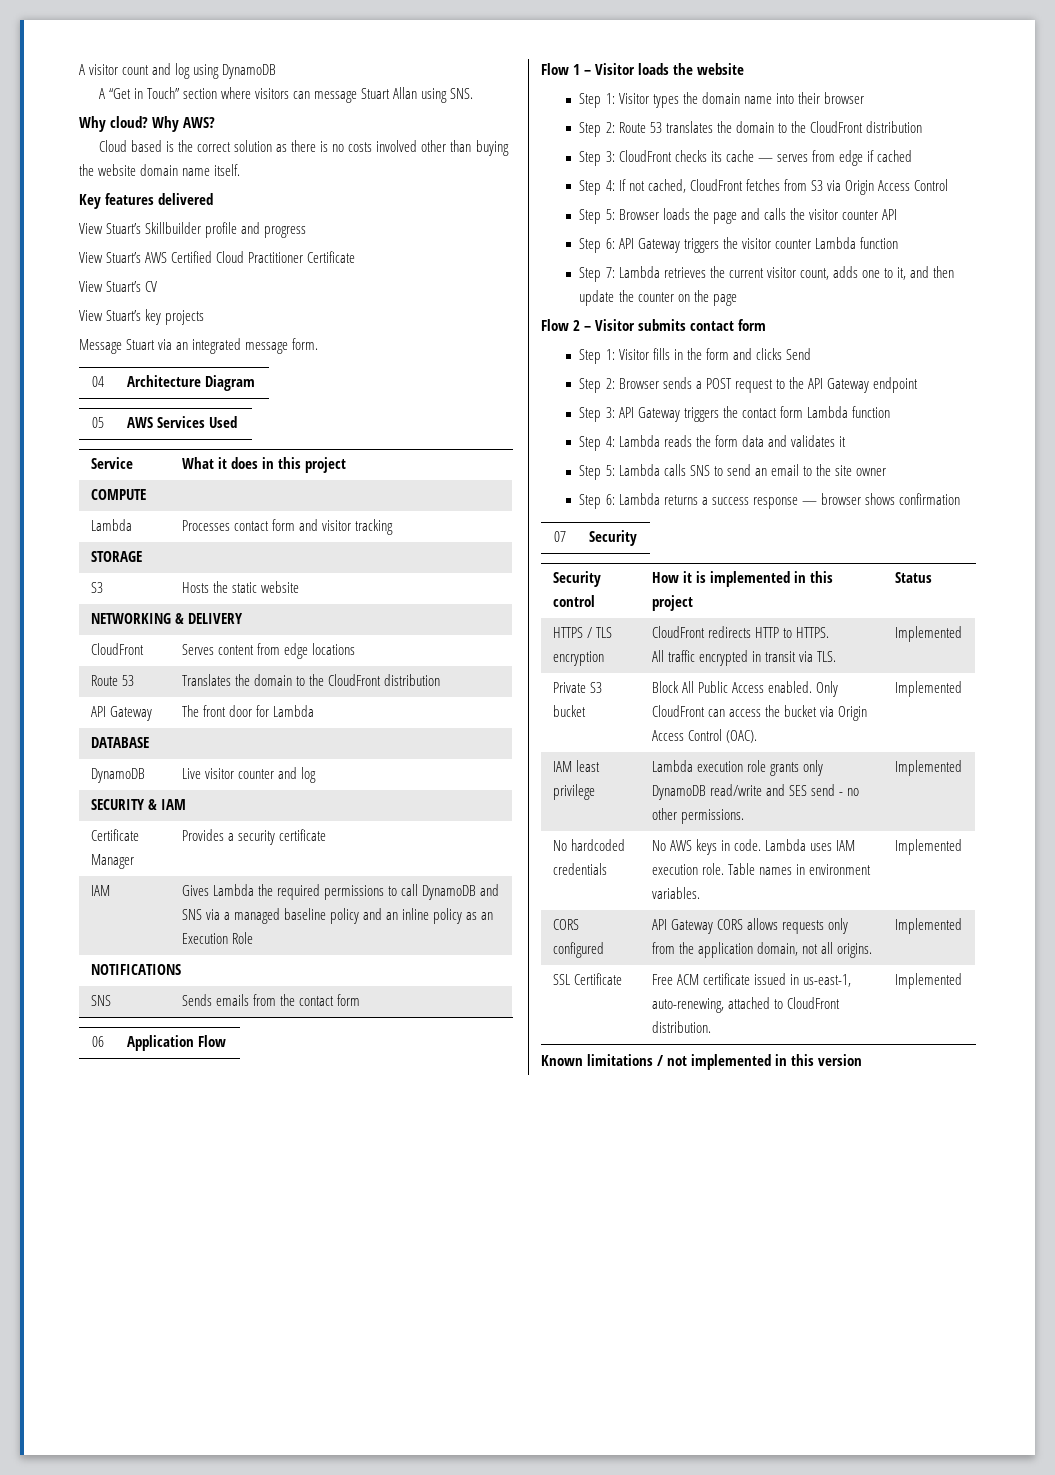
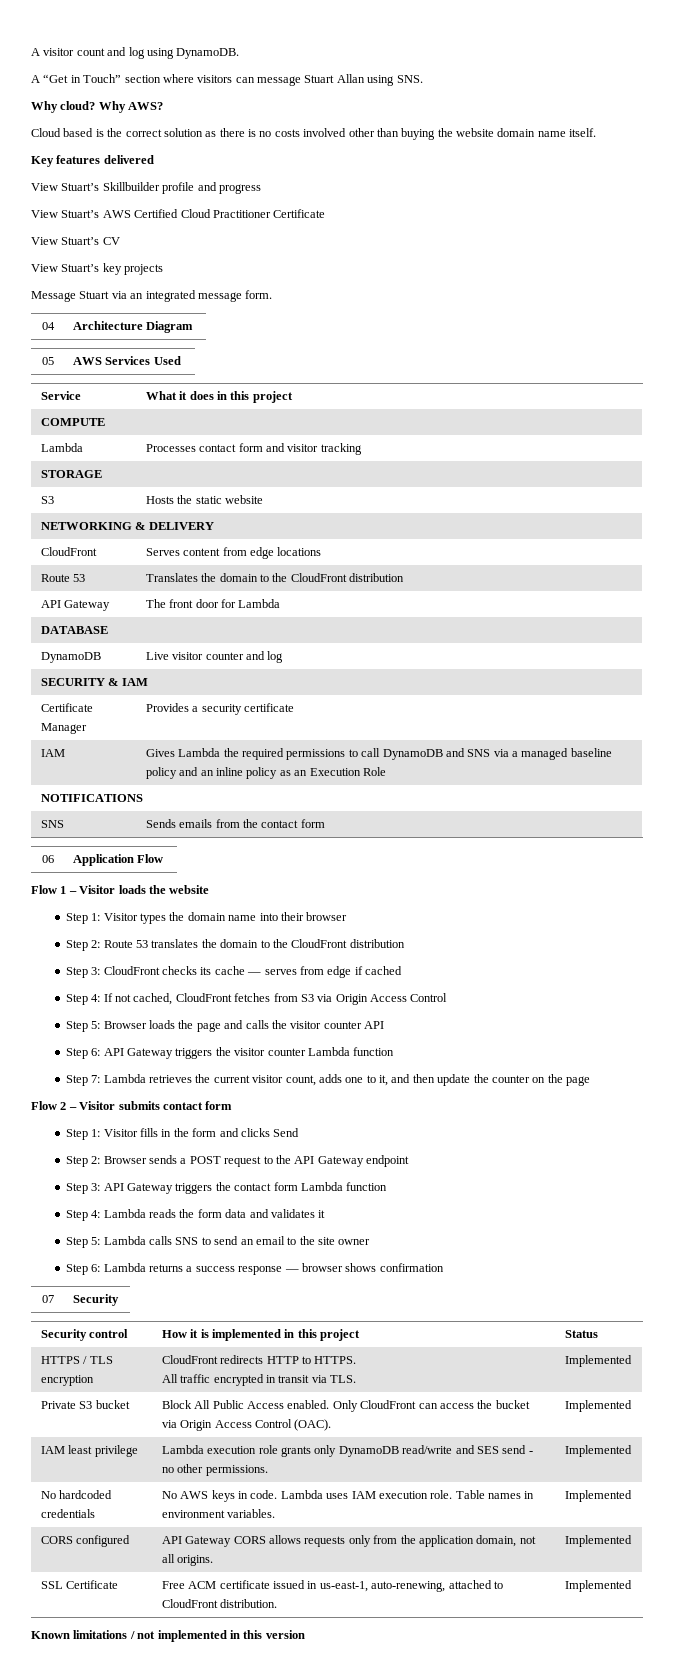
- A visitor count and log using DynamoDB
+ A visitor count and log using DynamoDB.

